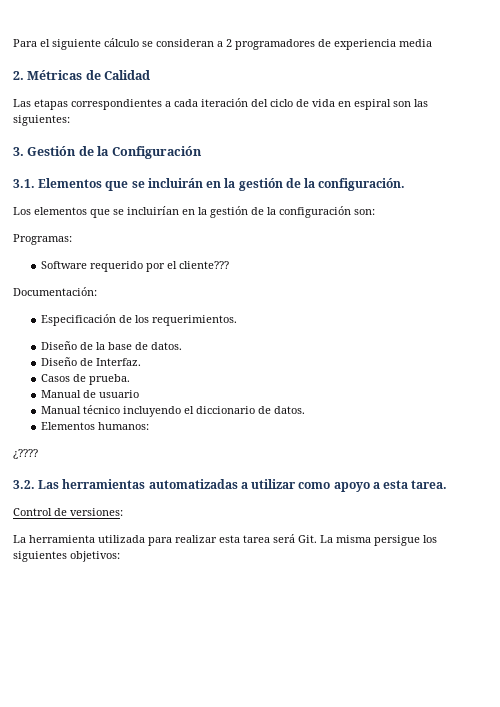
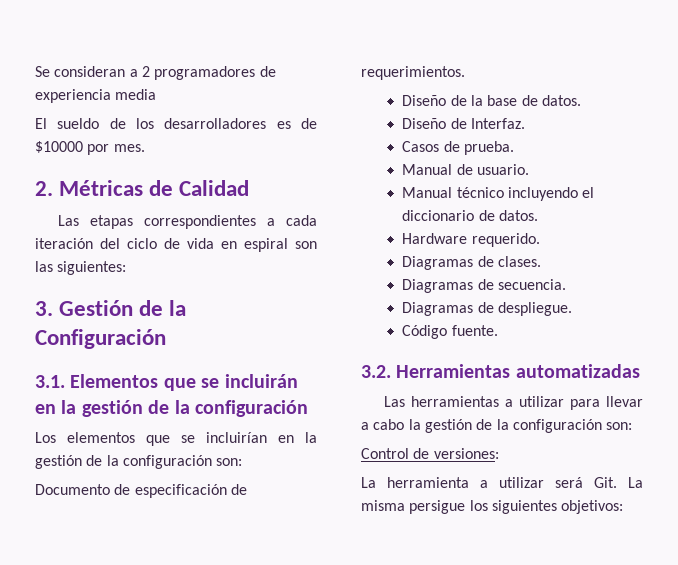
- Para el siguiente cálculo se consideran a 2 programadores de experiencia media
+ Se consideran a 2 programadores de experiencia media
+ El sueldo de los desarrolladores es de $10000 por mes.
- 3.1. Elementos que se incluirán en la gestión de la configuración.
+ 3.1. Elementos que se incluirán en la gestión de la configuración
- Programas:
- Software requerido por el cliente???
- Documentación:
- Especificación de los requerimientos.
+ Documento de especificación de requerimientos.
- Manual de usuario
+ Manual de usuario.
- Elementos humanos:
- ¿????
+ Hardware requerido.
+ Diagramas de clases.
+ Diagramas de secuencia.
+ Diagramas de despliegue.
+ Código fuente.
- 3.2. Las herramientas automatizadas a utilizar como apoyo a esta tarea.
+ 3.2. Herramientas automatizadas
+ Las herramientas a utilizar para llevar a cabo la gestión de la configuración son:
- La herramienta utilizada para realizar esta tarea será Git. La misma persigue los siguientes objetivos:
+ La herramienta a utilizar será Git. La misma persigue los siguientes objetivos:

